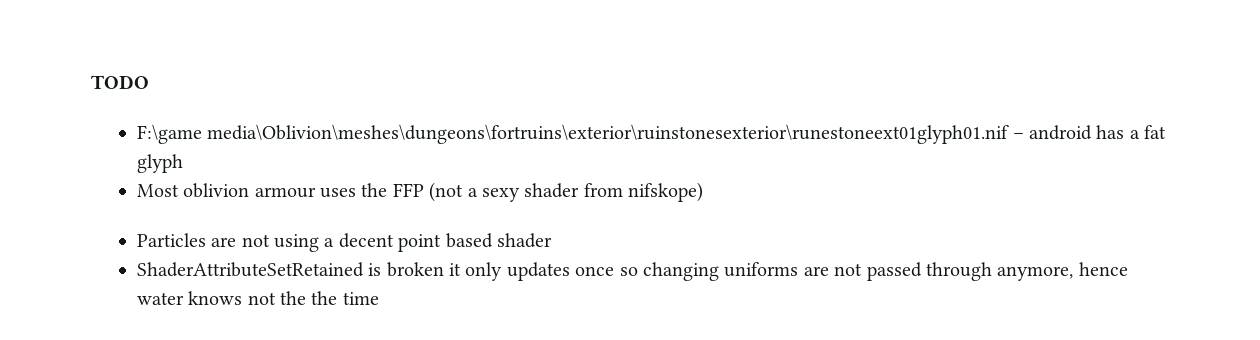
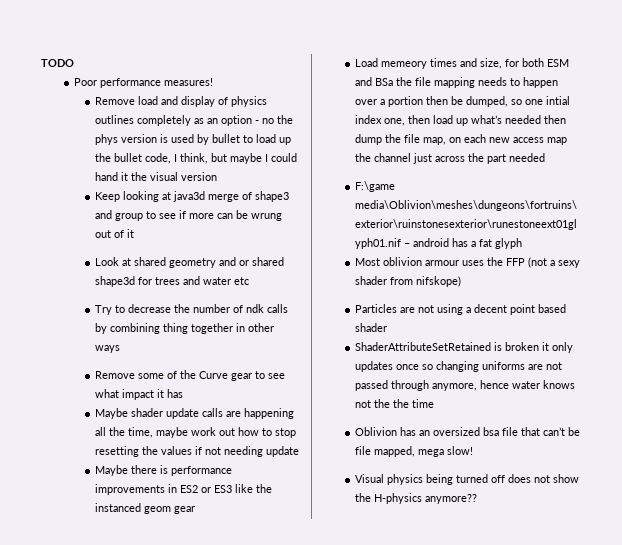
+ Poor performance measures!
+ Remove load and display of physics outlines completely as an option - no the phys version is used by bullet to load up the bullet code, I think, but maybe I could hand it the visual version
+ Keep looking at java3d merge of shape3 and group to see if more can be wrung out of it
+ Look at shared geometry and or shared shape3d for trees and water etc
+ Try to decrease the number of ndk calls by combining thing together in other ways
+ Remove some of the Curve gear to see what impact it has
+ Maybe shader update calls are happening all the time, maybe work out how to stop resetting the values if not needing update
+ Maybe there is performance improvements in ES2 or ES3 like the instanced geom gear
+ Load memeory times and size, for both ESM and BSa the file mapping needs to happen over a portion then be dumped, so one intial index one, then load up what’s needed then dump the file map, on each new access map the channel just across the part needed
+ Oblivion has an oversized bsa file that can’t be file mapped, mega slow!
+ Visual physics being turned off does not show the H-physics anymore??

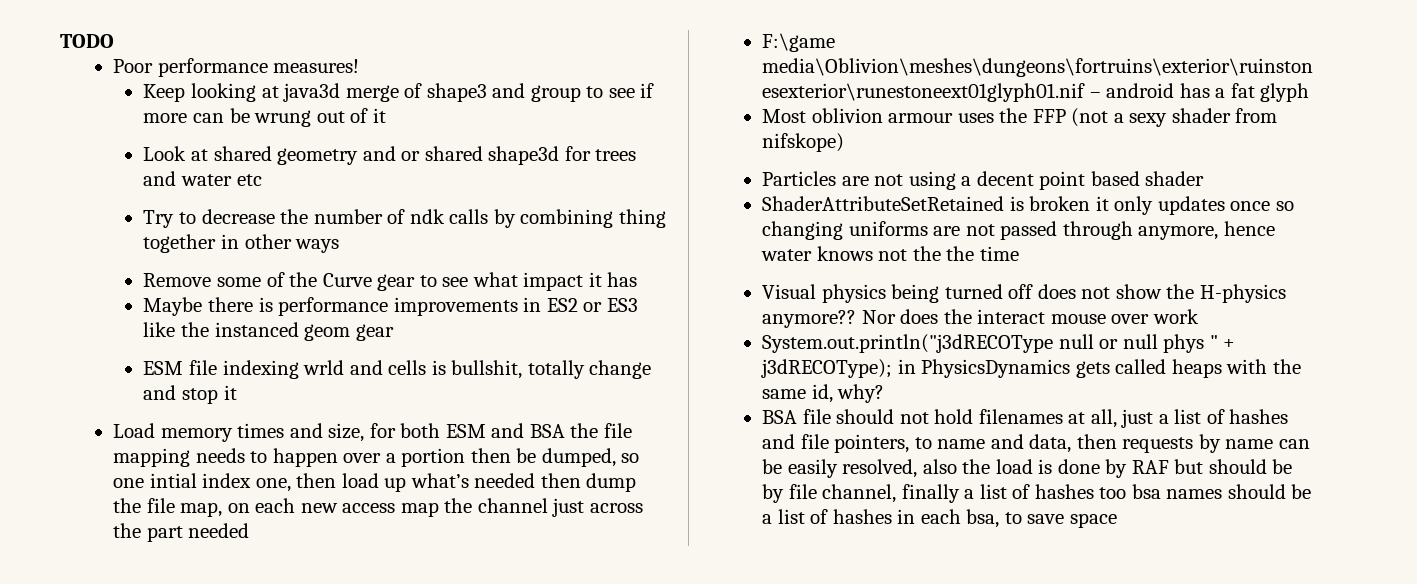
- Remove load and display of physics outlines completely as an option - no the phys version is used by bullet to load up the bullet code, I think, but maybe I could hand it the visual version
- Maybe shader update calls are happening all the time, maybe work out how to stop resetting the values if not needing update
+ ESM file indexing wrld and cells is bullshit, totally change and stop it
- Load memeory times and size, for both ESM and BSa the file mapping needs to happen over a portion then be dumped, so one intial index one, then load up what’s needed then dump the file map, on each new access map the channel just across the part needed
+ Load memory times and size, for both ESM and BSA the file mapping needs to happen over a portion then be dumped, so one intial index one, then load up what’s needed then dump the file map, on each new access map the channel just across the part needed
- Oblivion has an oversized bsa file that can’t be file mapped, mega slow!
+ Nor does the interact mouse over work
+ System.out.println("j3dRECOType null or null phys " + j3dRECOType); in PhysicsDynamics gets called heaps with the same id, why?
+ BSA file should not hold filenames at all, just a list of hashes and file pointers, to name and data, then requests by name can be easily resolved, also the load is done by RAF but should be by file channel, finally a list of hashes too bsa names should be a list of hashes in each bsa, to save space

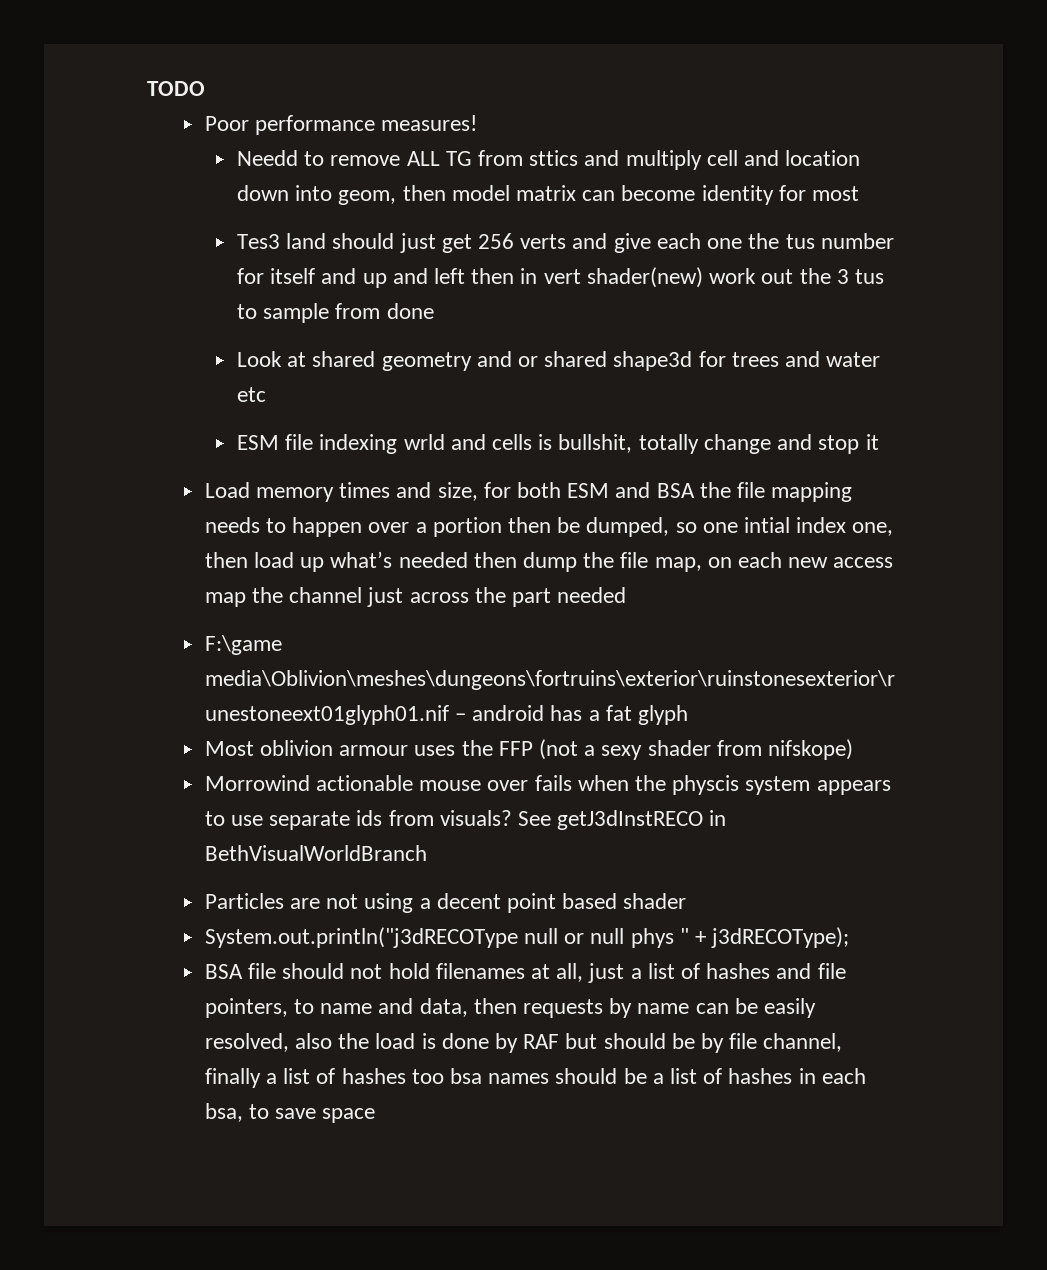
- Keep looking at java3d merge of shape3 and group to see if more can be wrung out of it
+ Needd to remove ALL TG from sttics and multiply cell and location down into geom, then model matrix can become identity for most
+ Tes3 land should just get 256 verts and give each one the tus number for itself and up and left then in vert shader(new) work out the 3 tus to sample from done
- Try to decrease the number of ndk calls by combining thing together in other ways
- Remove some of the Curve gear to see what impact it has
- Maybe there is performance improvements in ES2 or ES3 like the instanced geom gear
+ Morrowind actionable mouse over fails when the physcis system appears to use separate ids from visuals? See getJ3dInstRECO in BethVisualWorldBranch
- ShaderAttributeSetRetained is broken it only updates once so changing uniforms are not passed through anymore, hence water knows not the the time
- Visual physics being turned off does not show the H-physics anymore?? Nor does the interact mouse over work
- System.out.println("j3dRECOType null or null phys " + j3dRECOType); in PhysicsDynamics gets called heaps with the same id, why?
+ System.out.println("j3dRECOType null or null phys " + j3dRECOType);

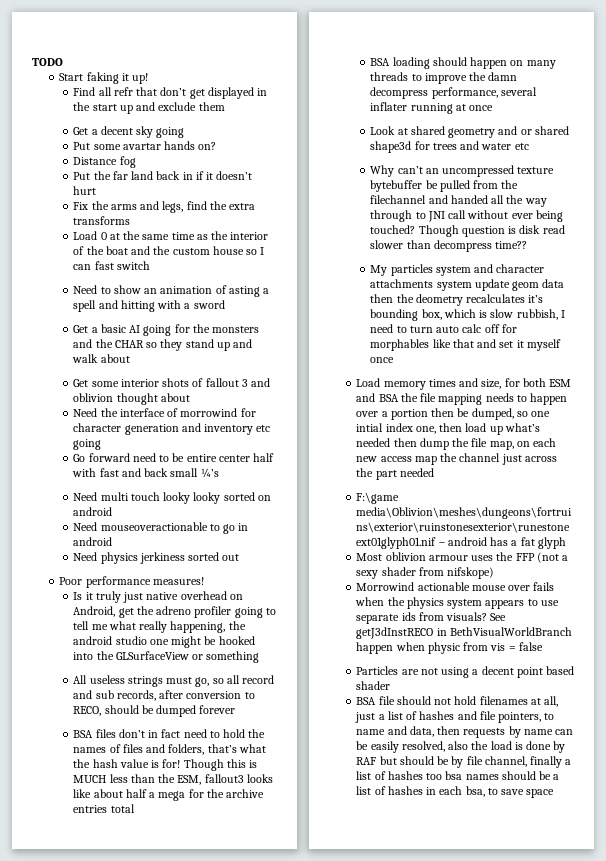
+ Start faking it up!
+ Find all refr that don’t get displayed in the start up and exclude them
+ Get a decent sky going
+ Put some avartar hands on?
+ Distance fog
+ Put the far land back in if it doesn’t hurt
+ Fix the arms and legs, find the extra transforms
+ Load 0 at the same time as the interior of the boat and the custom house so I can fast switch
+ Need to show an animation of asting a spell and hitting with a sword
+ Get a basic AI going for the monsters and the CHAR so they stand up and walk about
+ Get some interior shots of fallout 3 and oblivion thought about
+ Need the interface of morrowind for character generation and inventory etc going
+ Go forward need to be entire center half with fast and back small ¼’s
+ Need multi touch looky looky sorted on android
+ Need mouseoveractionable to go in android
+ Need physics jerkiness sorted out
  Poor performance measures!
- Needd to remove ALL TG from sttics and multiply cell and location down into geom, then model matrix can become identity for most
- Tes3 land should just get 256 verts and give each one the tus number for itself and up and left then in vert shader(new) work out the 3 tus to sample from done
+ Is it truly just native overhead on Android, get the adreno profiler going to tell me what really happening, the android studio one might be hooked into the GLSurfaceView or something
+ All useless strings must go, so all record and sub records, after conversion to RECO, should be dumped forever
+ BSA files don’t in fact need to hold the names of files and folders, that’s what the hash value is for! Though this is MUCH less than the ESM, fallout3 looks like about half a mega for the archive entries total
+ BSA loading should happen on many threads to improve the damn decompress performance, several inflater running at once
- ESM file indexing wrld and cells is bullshit, totally change and stop it
+ Why can’t an uncompressed texture bytebuffer be pulled from the filechannel and handed all the way through to JNI call without ever being touched? Though question is disk read slower than decompress time??
+ My particles system and character attachments system update geom data then the deometry recalculates it’s bounding box, which is slow rubbish, I need to turn auto calc off for morphables like that and set it myself once
- Morrowind actionable mouse over fails when the physcis system appears to use separate ids from visuals?
+ Morrowind actionable mouse over fails when the physics system appears to use separate ids from visuals?
- See getJ3dInstRECO in BethVisualWorldBranch
+ See getJ3dInstRECO in BethVisualWorldBranch happen when physic from vis = false
- System.out.println("j3dRECOType null or null phys " + j3dRECOType);

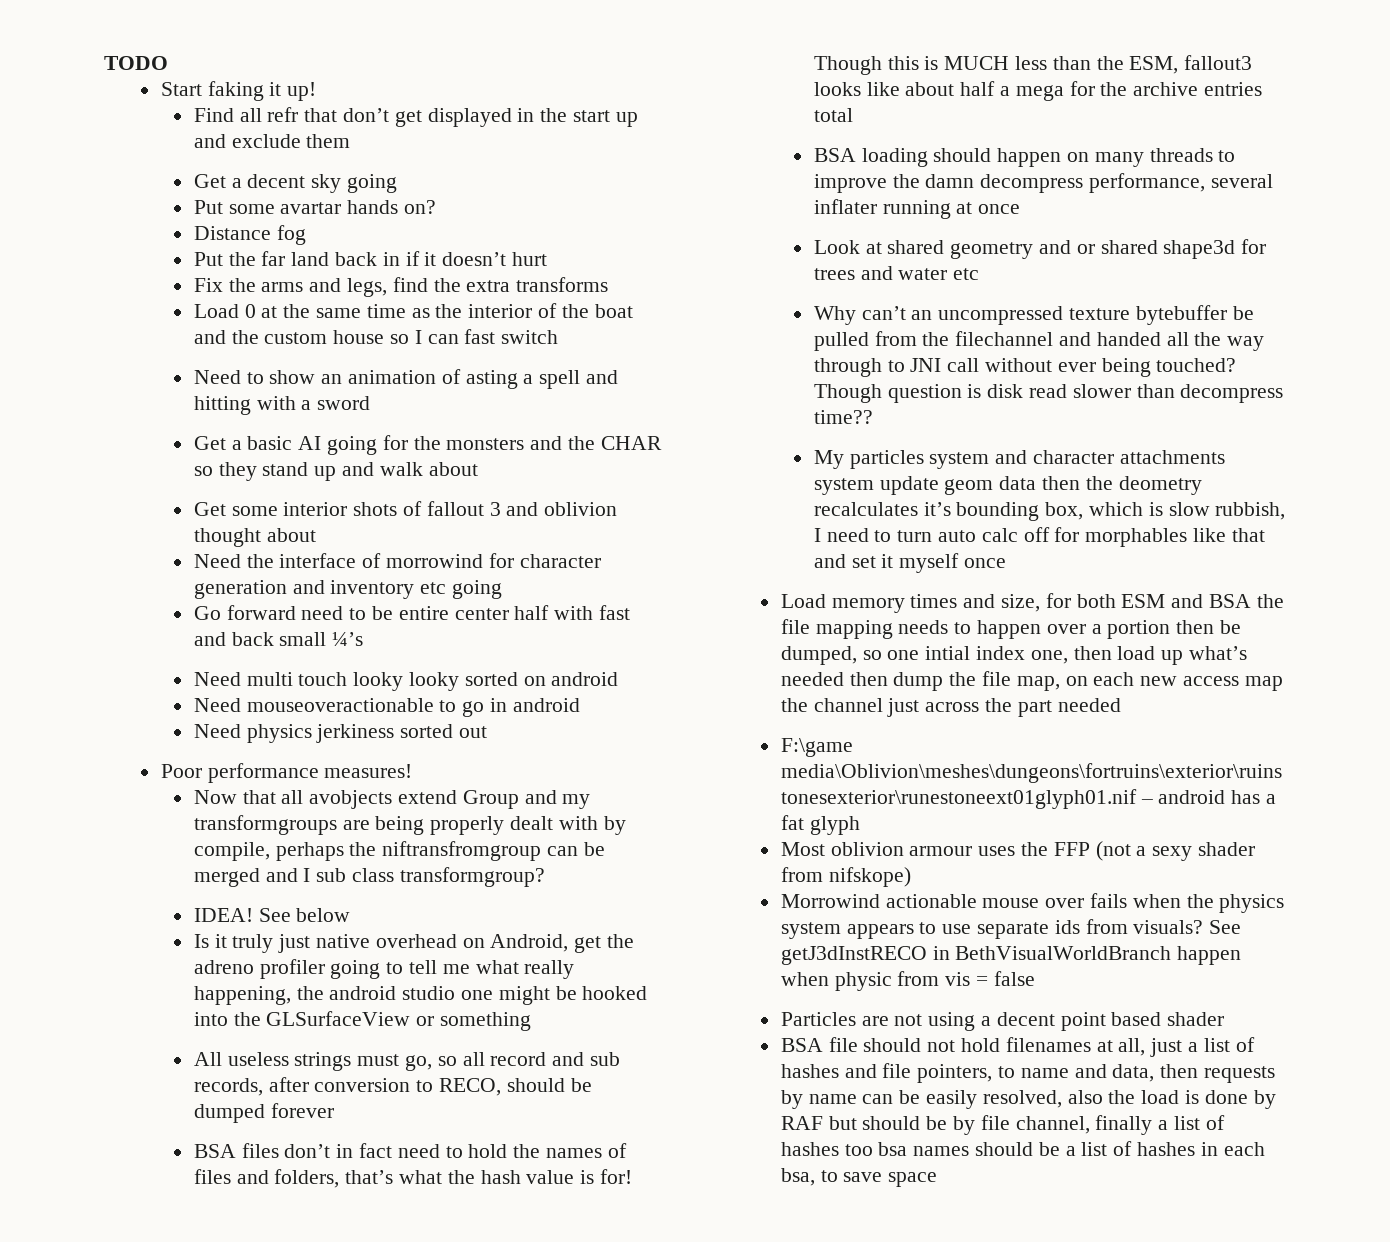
+ Now that all avobjects extend Group and my transformgroups are being properly dealt with by compile, perhaps the niftransfromgroup can be merged and I sub class transformgroup?
+ IDEA! See below

